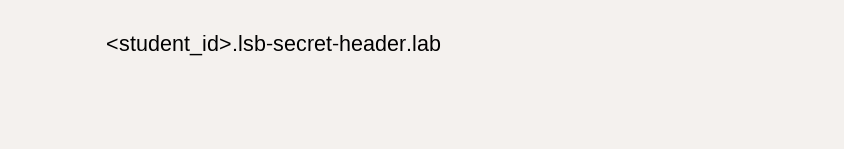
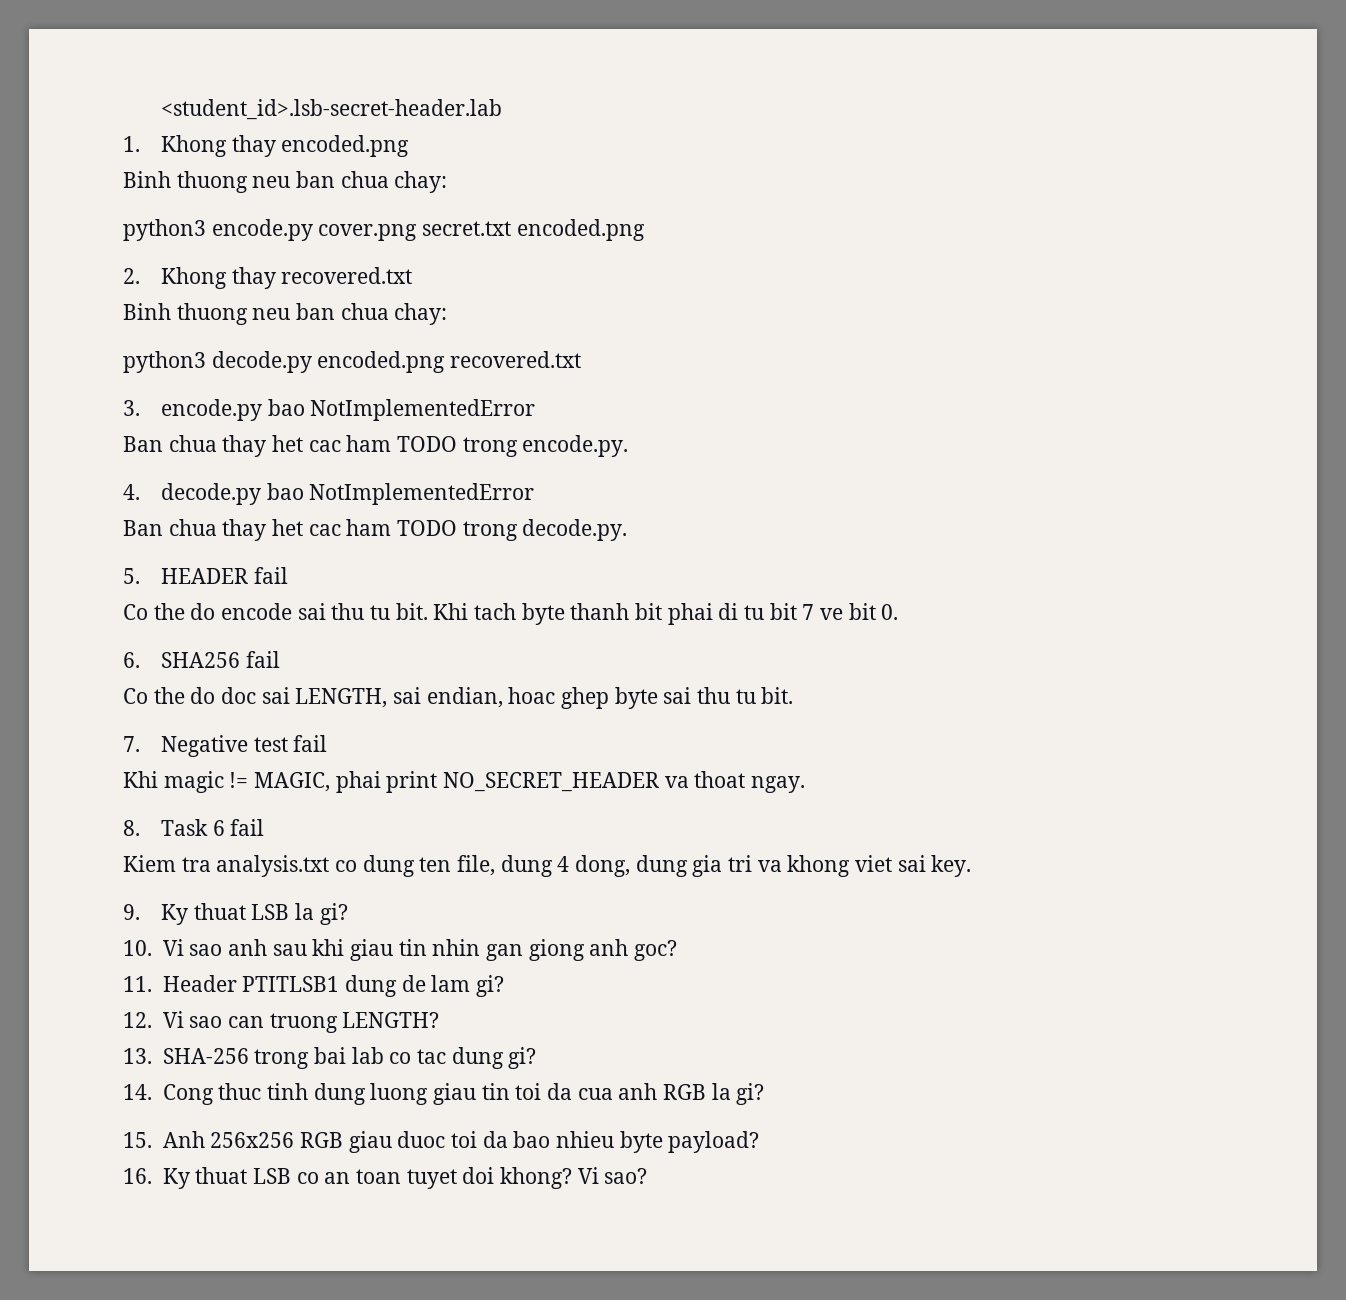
+ 1. Khong thay encoded.png
+ Binh thuong neu ban chua chay:
+ python3 encode.py cover.png secret.txt encoded.png
+ 2. Khong thay recovered.txt
+ Binh thuong neu ban chua chay:
+ python3 decode.py encoded.png recovered.txt
+ 3. encode.py bao NotImplementedError
+ Ban chua thay het cac ham TODO trong encode.py.
+ 4. decode.py bao NotImplementedError
+ Ban chua thay het cac ham TODO trong decode.py.
+ 5. HEADER fail
+ Co the do encode sai thu tu bit. Khi tach byte thanh bit phai di tu bit 7 ve bit 0.
+ 6. SHA256 fail
+ Co the do doc sai LENGTH, sai endian, hoac ghep byte sai thu tu bit.
+ 7. Negative test fail
+ Khi magic != MAGIC, phai print NO_SECRET_HEADER va thoat ngay.
+ 8. Task 6 fail
+ Kiem tra analysis.txt co dung ten file, dung 4 dong, dung gia tri va khong viet sai key.
+ 9. Ky thuat LSB la gi?
+ 10. Vi sao anh sau khi giau tin nhin gan giong anh goc?
+ 11. Header PTITLSB1 dung de lam gi?
+ 12. Vi sao can truong LENGTH?
+ 13. SHA-256 trong bai lab co tac dung gi?
+ 14. Cong thuc tinh dung luong giau tin toi da cua anh RGB la gi?
+ 15. Anh 256x256 RGB giau duoc toi da bao nhieu byte payload?
+ 16. Ky thuat LSB co an toan tuyet doi khong? Vi sao?

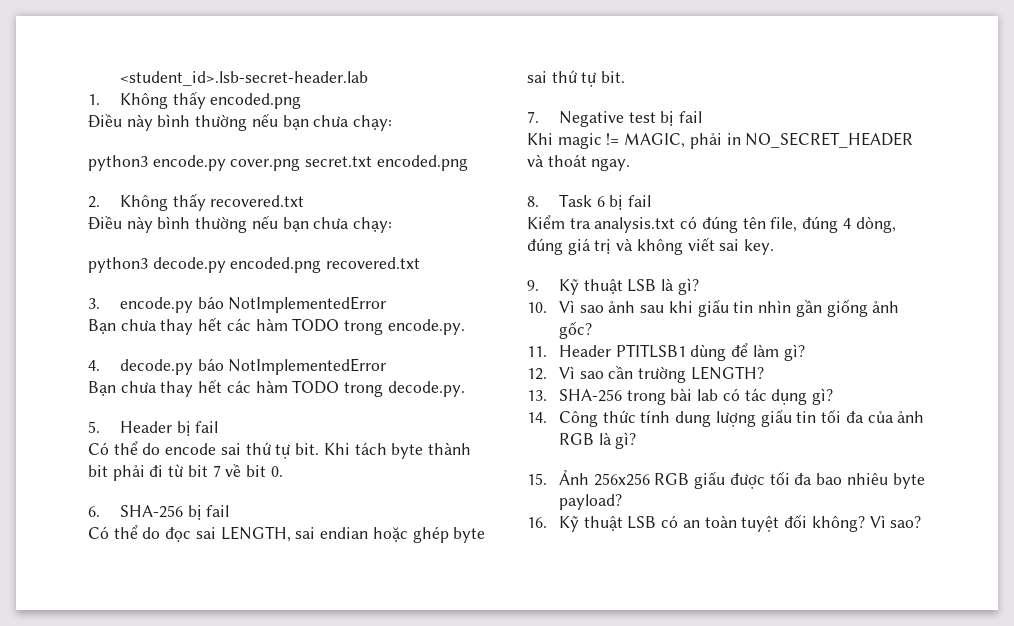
- 1. Khong thay encoded.png
- Binh thuong neu ban chua chay:
+ 1. Không thấy encoded.png
+ Điều này bình thường nếu bạn chưa chạy:
- 2. Khong thay recovered.txt
- Binh thuong neu ban chua chay:
+ 2. Không thấy recovered.txt
+ Điều này bình thường nếu bạn chưa chạy:
- 3. encode.py bao NotImplementedError
- Ban chua thay het cac ham TODO trong encode.py.
+ 3. encode.py báo NotImplementedError
+ Bạn chưa thay hết các hàm TODO trong encode.py.
- 4. decode.py bao NotImplementedError
- Ban chua thay het cac ham TODO trong decode.py.
+ 4. decode.py báo NotImplementedError
+ Bạn chưa thay hết các hàm TODO trong decode.py.
- 5. HEADER fail
- Co the do encode sai thu tu bit. Khi tach byte thanh bit phai di tu bit 7 ve bit 0.
+ 5. Header bị fail
+ Có thể do encode sai thứ tự bit. Khi tách byte thành bit phải đi từ bit 7 về bit 0.
- 6. SHA256 fail
- Co the do doc sai LENGTH, sai endian, hoac ghep byte sai thu tu bit.
+ 6. SHA-256 bị fail
+ Có thể do đọc sai LENGTH, sai endian hoặc ghép byte sai thứ tự bit.
- 7. Negative test fail
+ 7. Negative test bị fail
- Khi magic != MAGIC, phai print NO_SECRET_HEADER va thoat ngay.
+ Khi magic != MAGIC, phải in NO_SECRET_HEADER và thoát ngay.
- 8. Task 6 fail
- Kiem tra analysis.txt co dung ten file, dung 4 dong, dung gia tri va khong viet sai key.
- 9. Ky thuat LSB la gi?
- 10. Vi sao anh sau khi giau tin nhin gan giong anh goc?
- 11. Header PTITLSB1 dung de lam gi?
- 12. Vi sao can truong LENGTH?
- 13. SHA-256 trong bai lab co tac dung gi?
- 14. Cong thuc tinh dung luong giau tin toi da cua anh RGB la gi?
+ 8. Task 6 bị fail
+ Kiểm tra analysis.txt có đúng tên file, đúng 4 dòng, đúng giá trị và không viết sai key.
+ 9. Kỹ thuật LSB là gì?
+ 10. Vì sao ảnh sau khi giấu tin nhìn gần giống ảnh gốc?
+ 11. Header PTITLSB1 dùng để làm gì?
+ 12. Vì sao cần trường LENGTH?
+ 13. SHA-256 trong bài lab có tác dụng gì?
+ 14. Công thức tính dung lượng giấu tin tối đa của ảnh RGB là gì?
- 15. Anh 256x256 RGB giau duoc toi da bao nhieu byte payload?
- 16. Ky thuat LSB co an toan tuyet doi khong? Vi sao?
+ 15. Ảnh 256x256 RGB giấu được tối đa bao nhiêu byte payload?
+ 16. Kỹ thuật LSB có an toàn tuyệt đối không? Vì sao?

